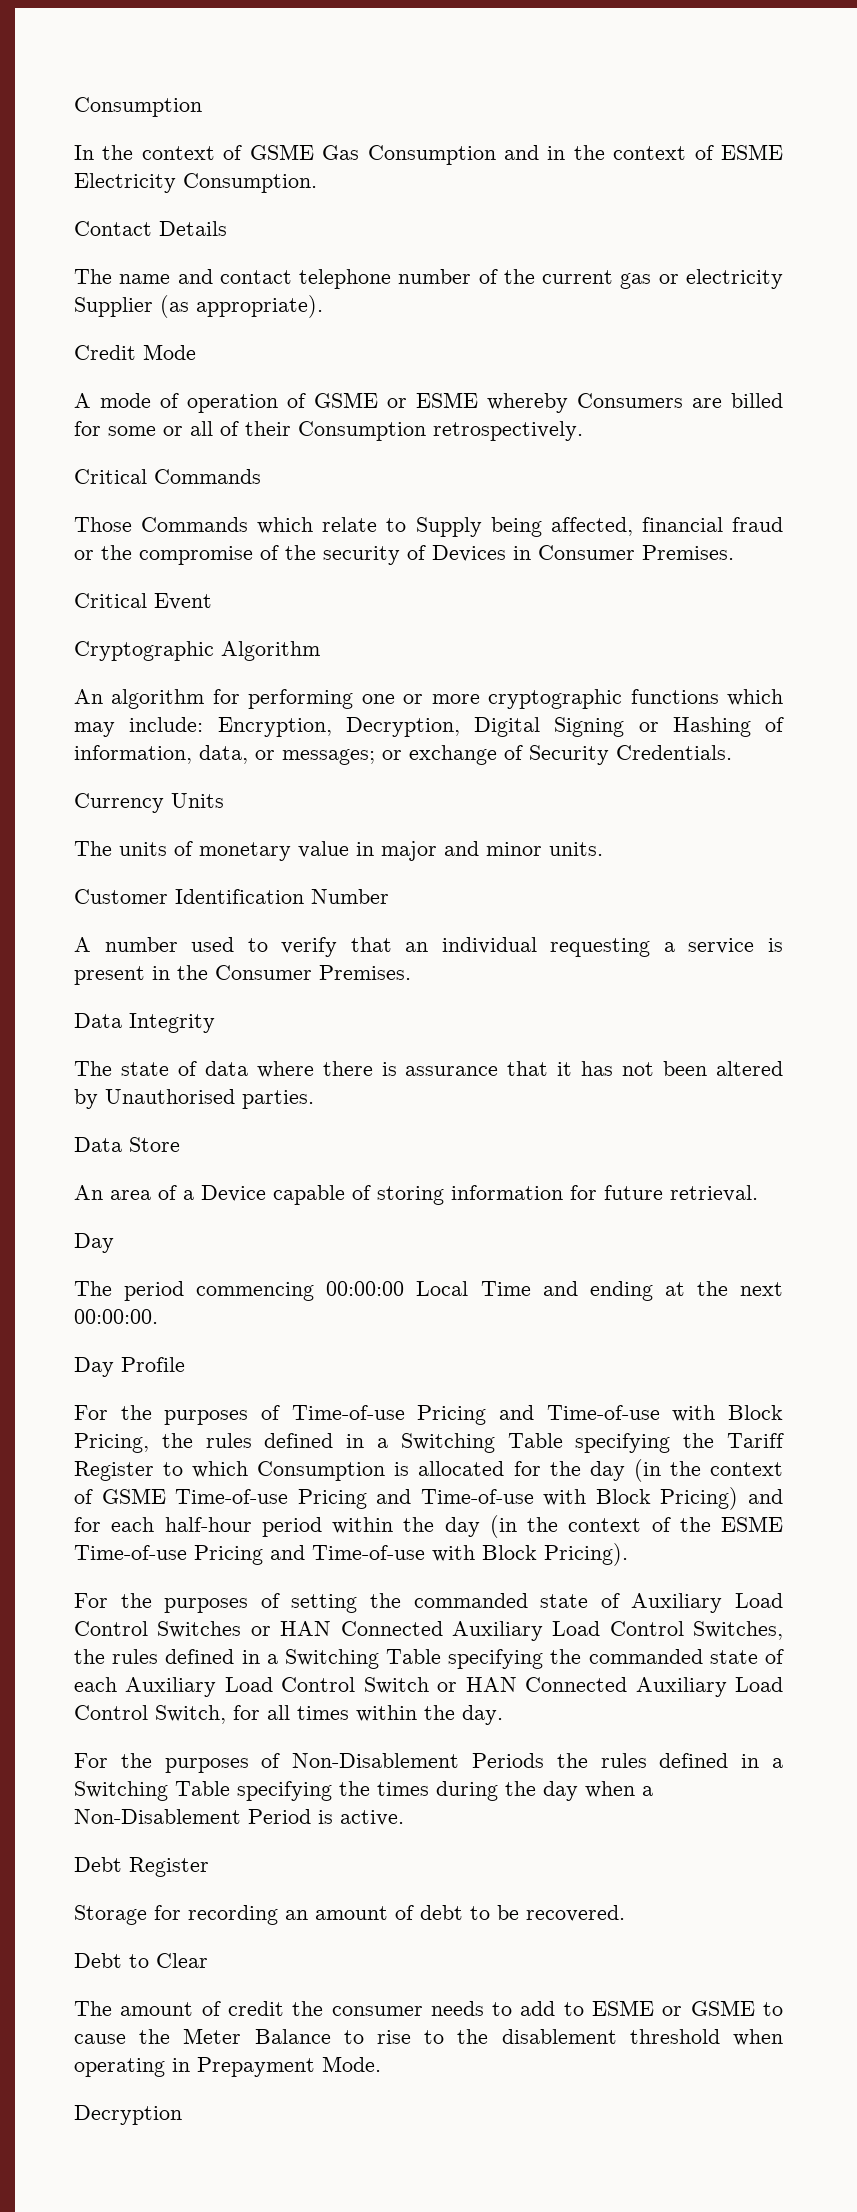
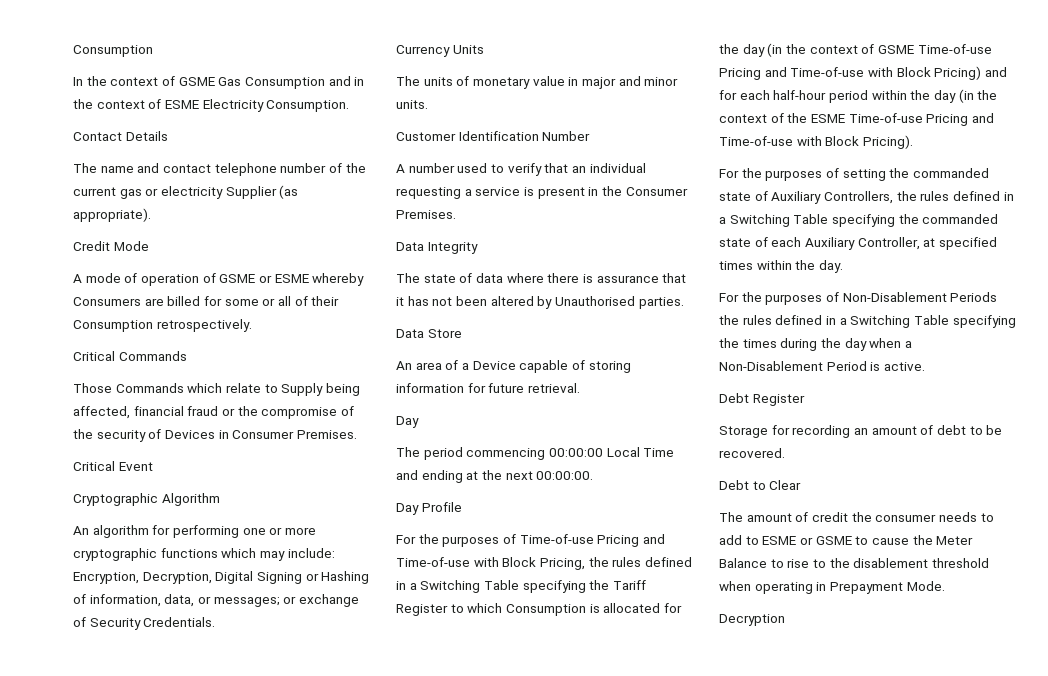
- For the purposes of setting the commanded state of Auxiliary Load Control Switches or HAN Connected Auxiliary Load Control Switches, the rules defined in a Switching Table specifying the commanded state of each Auxiliary Load Control Switch or HAN Connected Auxiliary Load Control Switch, for all times within the day.
+ For the purposes of setting the commanded state of Auxiliary Controllers, the rules defined in a Switching Table specifying the commanded state of each Auxiliary Controller, at specified times within the day.

